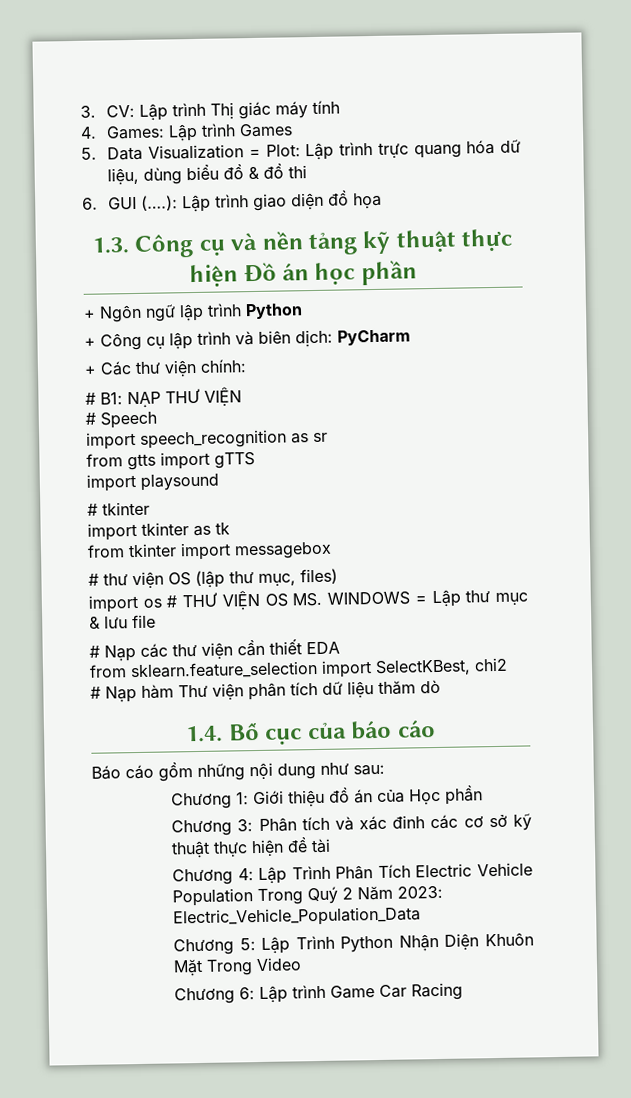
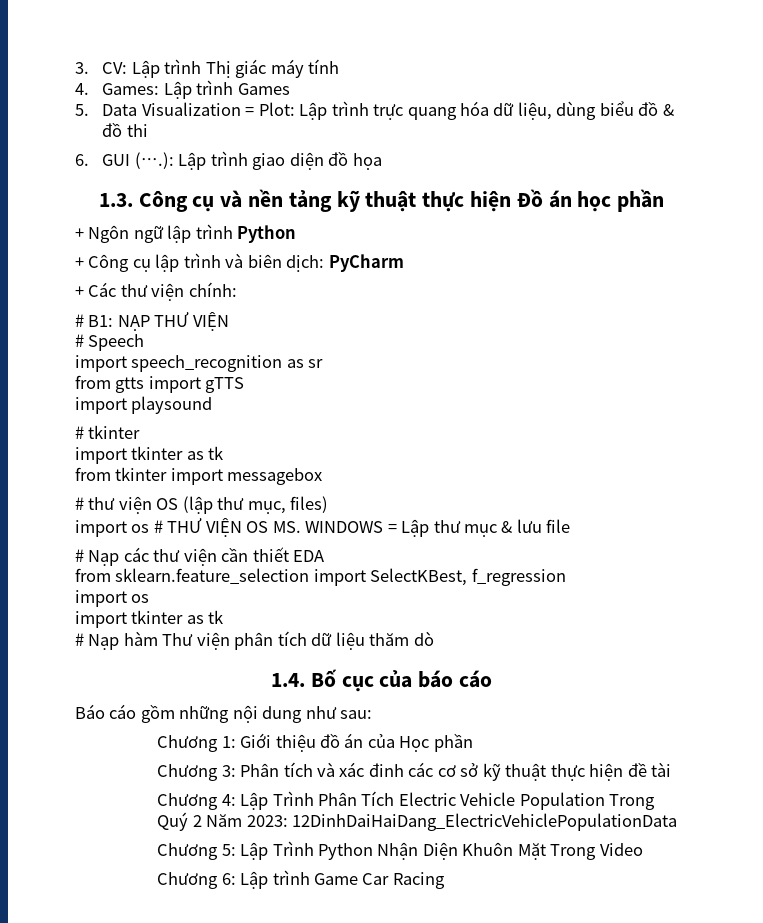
- from sklearn.feature_selection import SelectKBest, chi2
+ from sklearn.feature_selection import SelectKBest, f_regression
+ import os
+ import tkinter as tk
- Chương 4: Lập Trình Phân Tích Electric Vehicle Population Trong Quý 2 Năm 2023: Electric_Vehicle_Population_Data
+ Chương 4: Lập Trình Phân Tích Electric Vehicle Population Trong Quý 2 Năm 2023: 12DinhDaiHaiDang_ElectricVehiclePopulationData

